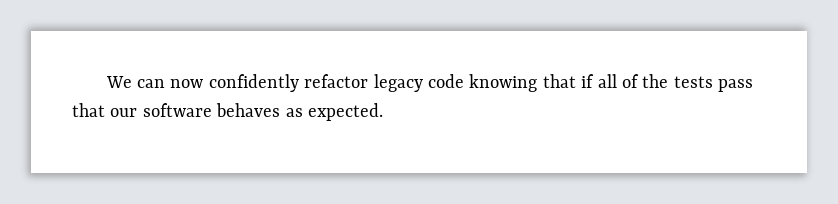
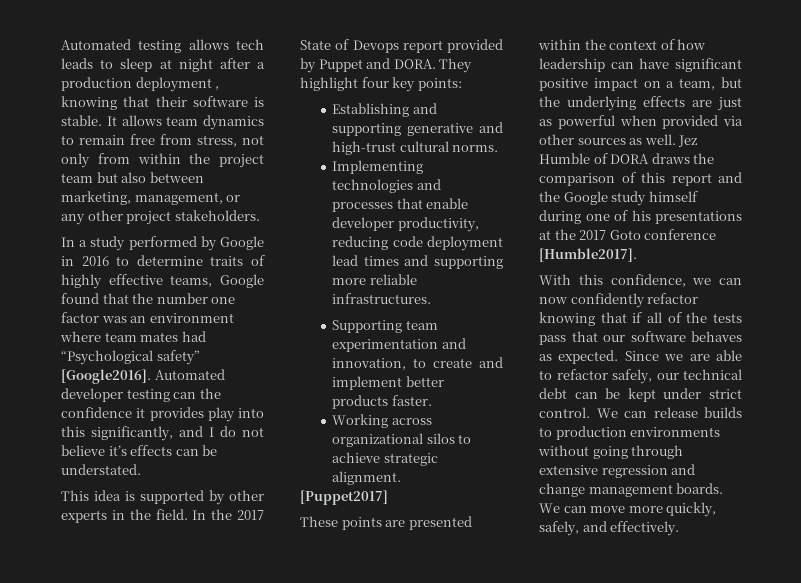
- We can now confidently refactor legacy code knowing that if all of the tests pass that our software behaves as expected.
+ Automated testing allows tech leads to sleep at night after a production deployment , knowing that their software is stable. It allows team dynamics to remain free from stress, not only from within the project team but also between marketing, management, or any other project stakeholders.
+ In a study performed by Google in 2016 to determine traits of highly effective teams, Google found that the number one factor was an environment where team mates had “Psychological safety” [Google2016]. Automated developer testing can the confidence it provides play into this significantly, and I do not believe it’s effects can be understated.
+ This idea is supported by other experts in the field. In the 2017 State of Devops report provided by Puppet and DORA. They highlight four key points:
+ Establishing and supporting generative and high-trust cultural norms.
+ Implementing technologies and processes that enable developer productivity, reducing code deployment lead times and supporting more reliable infrastructures.
+ Supporting team experimentation and innovation, to create and implement better products faster.
+ Working across organizational silos to achieve strategic alignment.
+ [Puppet2017]
+ These points are presented within the context of how leadership can have significant positive impact on a team, but the underlying effects are just as powerful when provided via other sources as well. Jez Humble of DORA draws the comparison of this report and the Google study himself during one of his presentations at the 2017 Goto conference [Humble2017].
+ With this confidence, we can now confidently refactor knowing that if all of the tests pass that our software behaves as expected.
+ Since we are able to refactor safely, our technical debt can be kept under strict control. We can release builds to production environments without going through extensive regression and change management boards. We can move more quickly, safely, and effectively.

